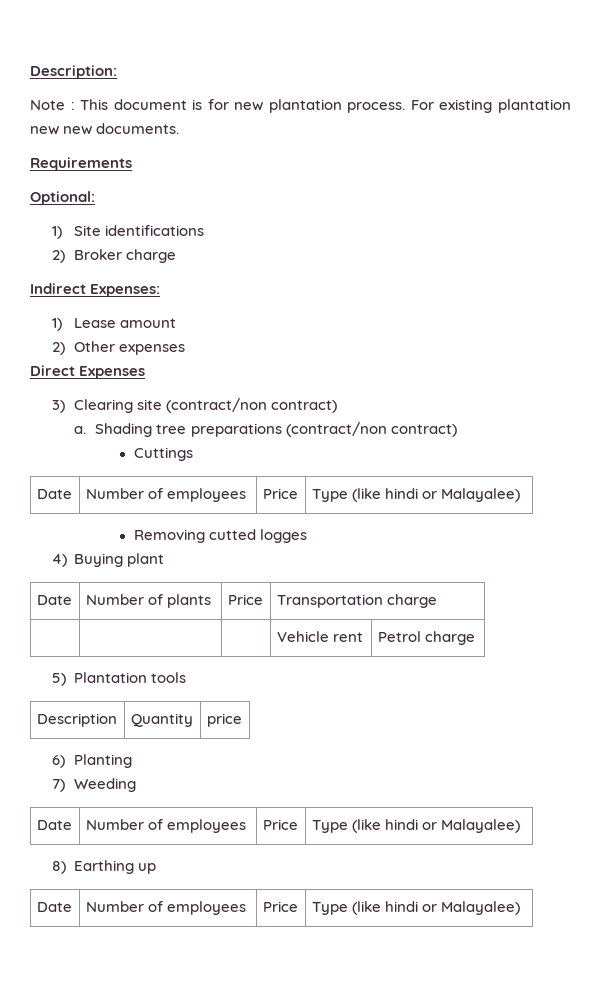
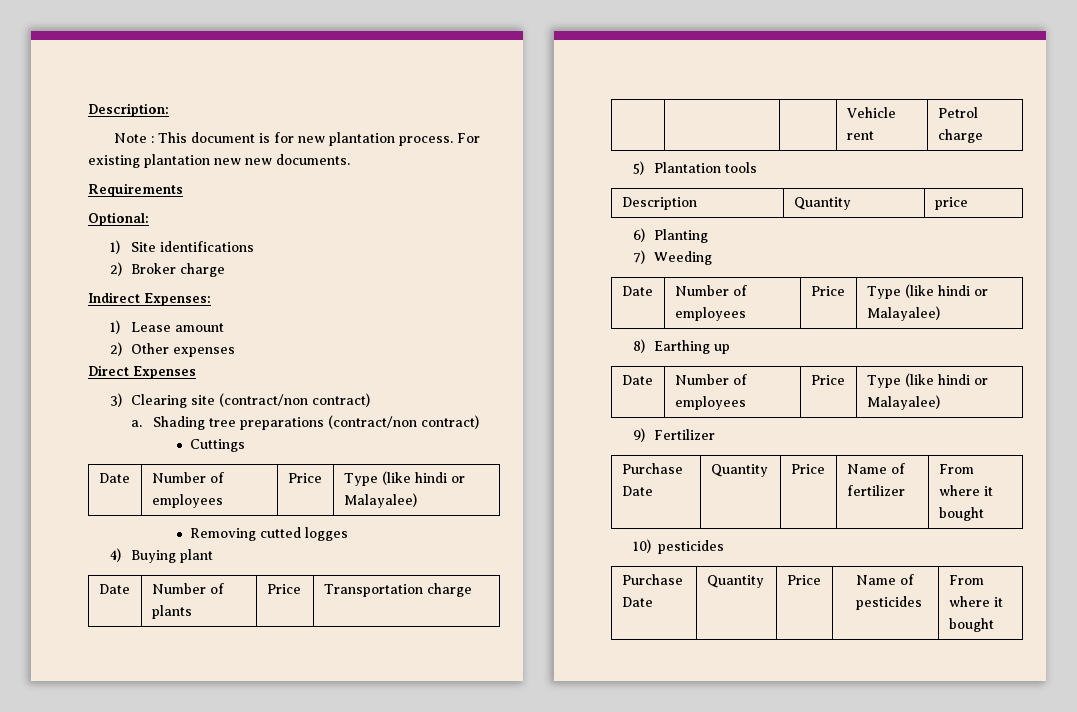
+ 9) Fertilizer
+ Purchase Date | Quantity | Price | Name of fertilizer | From where it bought
+ 10) pesticides
+ Purchase Date | Quantity | Price | Name of pesticides | From where it bought

